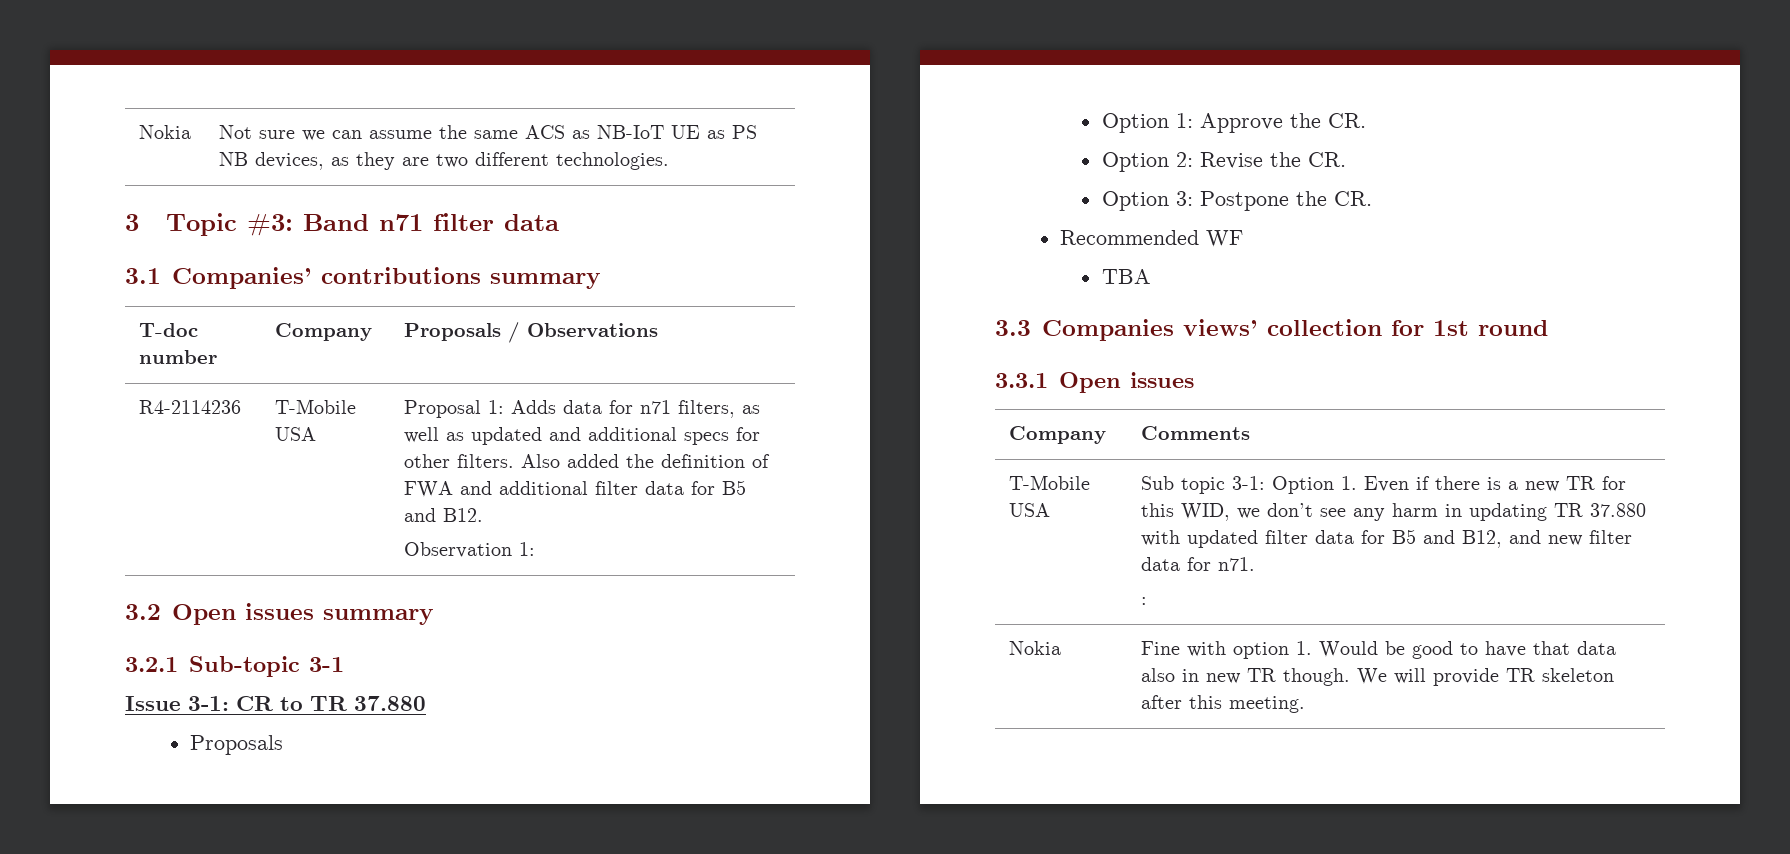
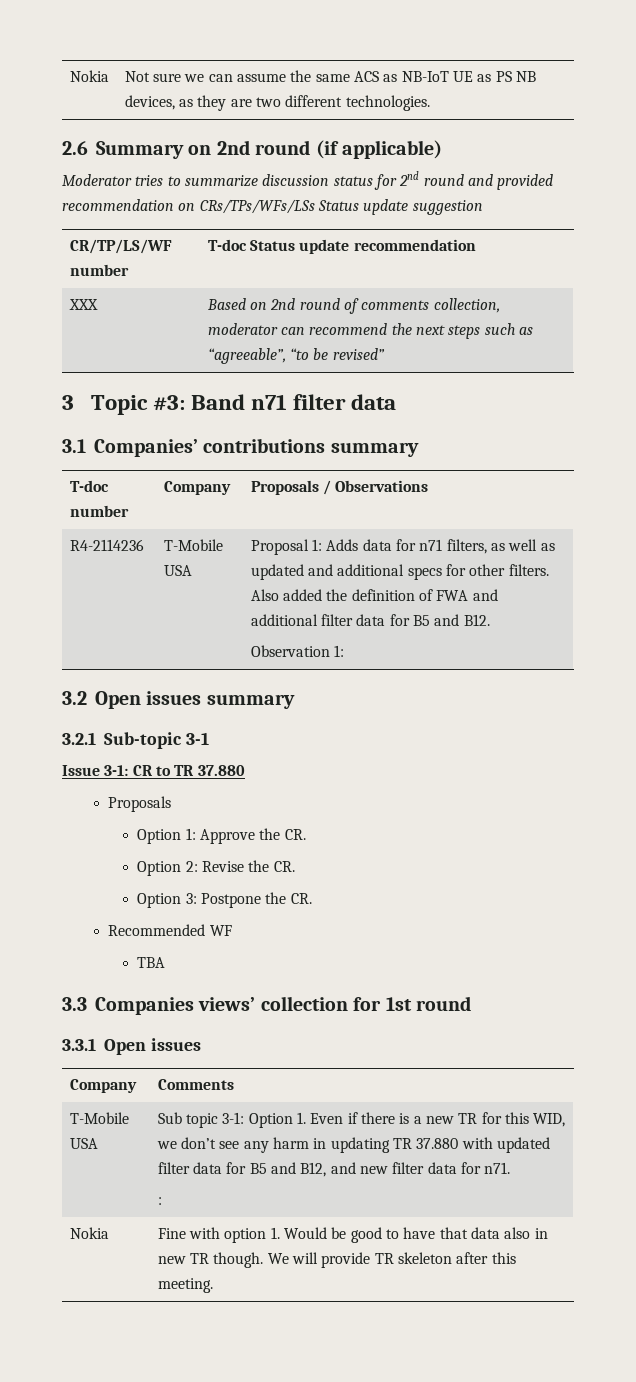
+ 2.6 Summary on 2nd round (if applicable)
+ Moderator tries to summarize discussion status for 2nd round and provided recommendation on CRs/TPs/WFs/LSs Status update suggestion
+ CR/TP/LS/WF number | T-doc Status update recommendation
+ XXX | Based on 2nd round of comments collection, moderator can recommend the next steps such as “agreeable”, “to be revised”

